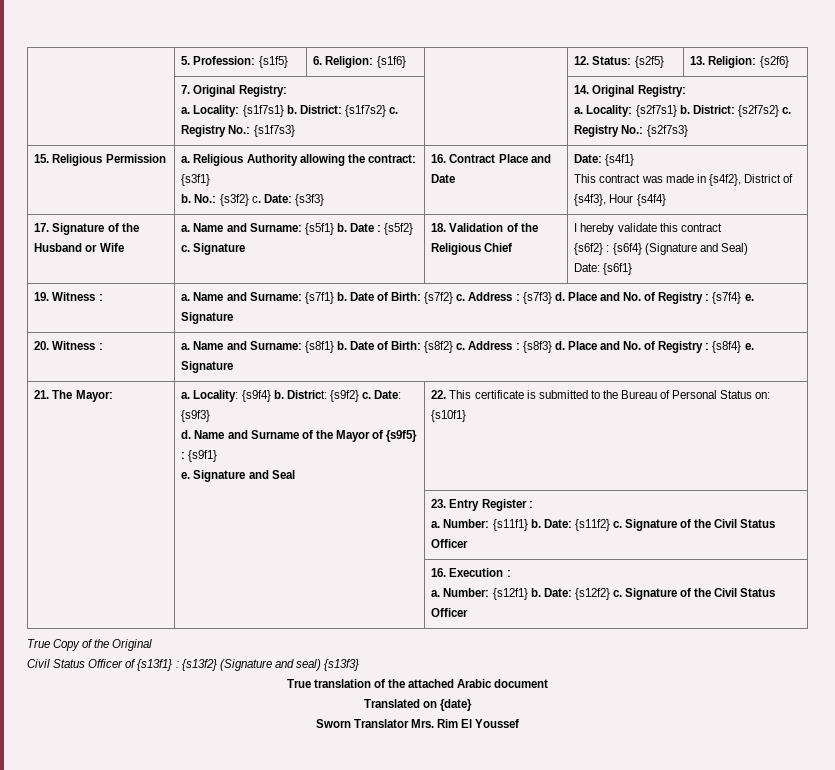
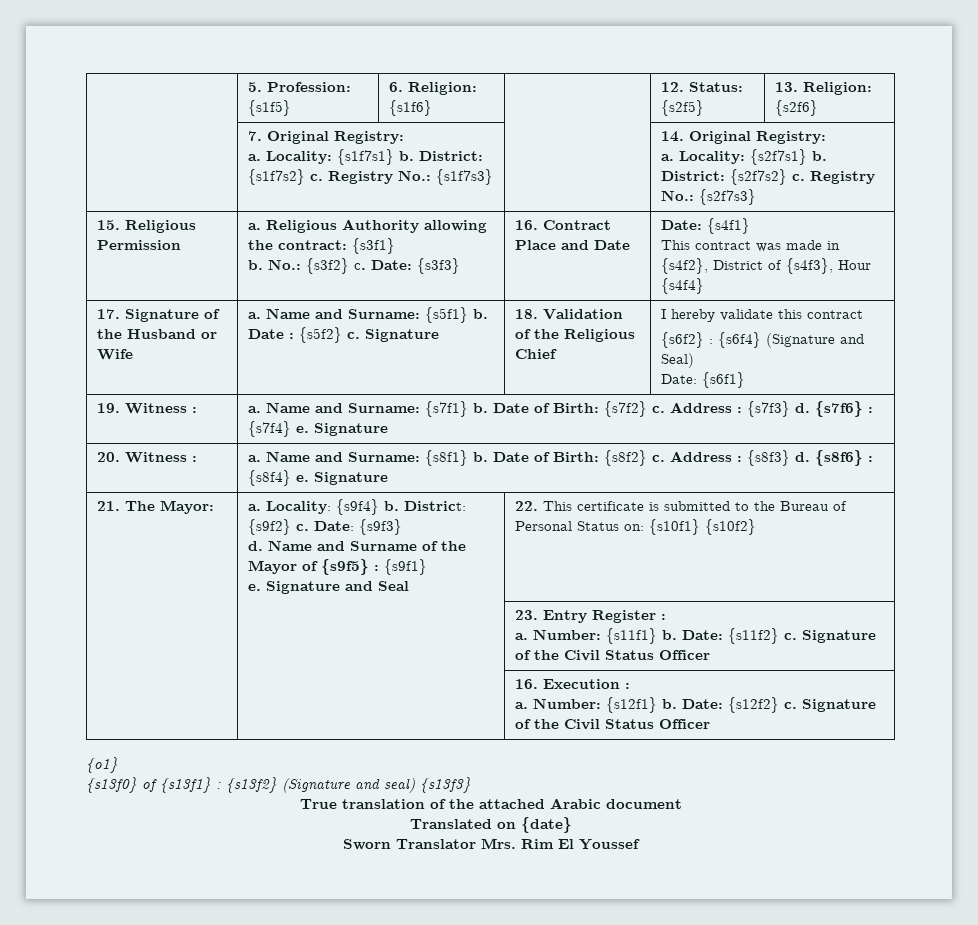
- 19. Witness : | a. Name and Surname: {s7f1} b. Date of Birth: {s7f2} c. Address : {s7f3} d. Place and No. of Registry : {s7f4} e. Signature
+ 19. Witness : | a. Name and Surname: {s7f1} b. Date of Birth: {s7f2} c. Address : {s7f3} d. {s7f6} : {s7f4} e. Signature
- 20. Witness : | a. Name and Surname: {s8f1} b. Date of Birth: {s8f2} c. Address : {s8f3} d. Place and No. of Registry : {s8f4} e. Signature
+ 20. Witness : | a. Name and Surname: {s8f1} b. Date of Birth: {s8f2} c. Address : {s8f3} d. {s8f6} : {s8f4} e. Signature
- 22. This certificate is submitted to the Bureau of Personal Status on: {s10f1}
+ 22. This certificate is submitted to the Bureau of Personal Status on: {s10f1} {s10f2}
- True Copy of the Original
- Civil Status Officer of {s13f1} : {s13f2} (Signature and seal) {s13f3}
+ {o1}
+ {s13f0} of {s13f1} : {s13f2} (Signature and seal) {s13f3}

